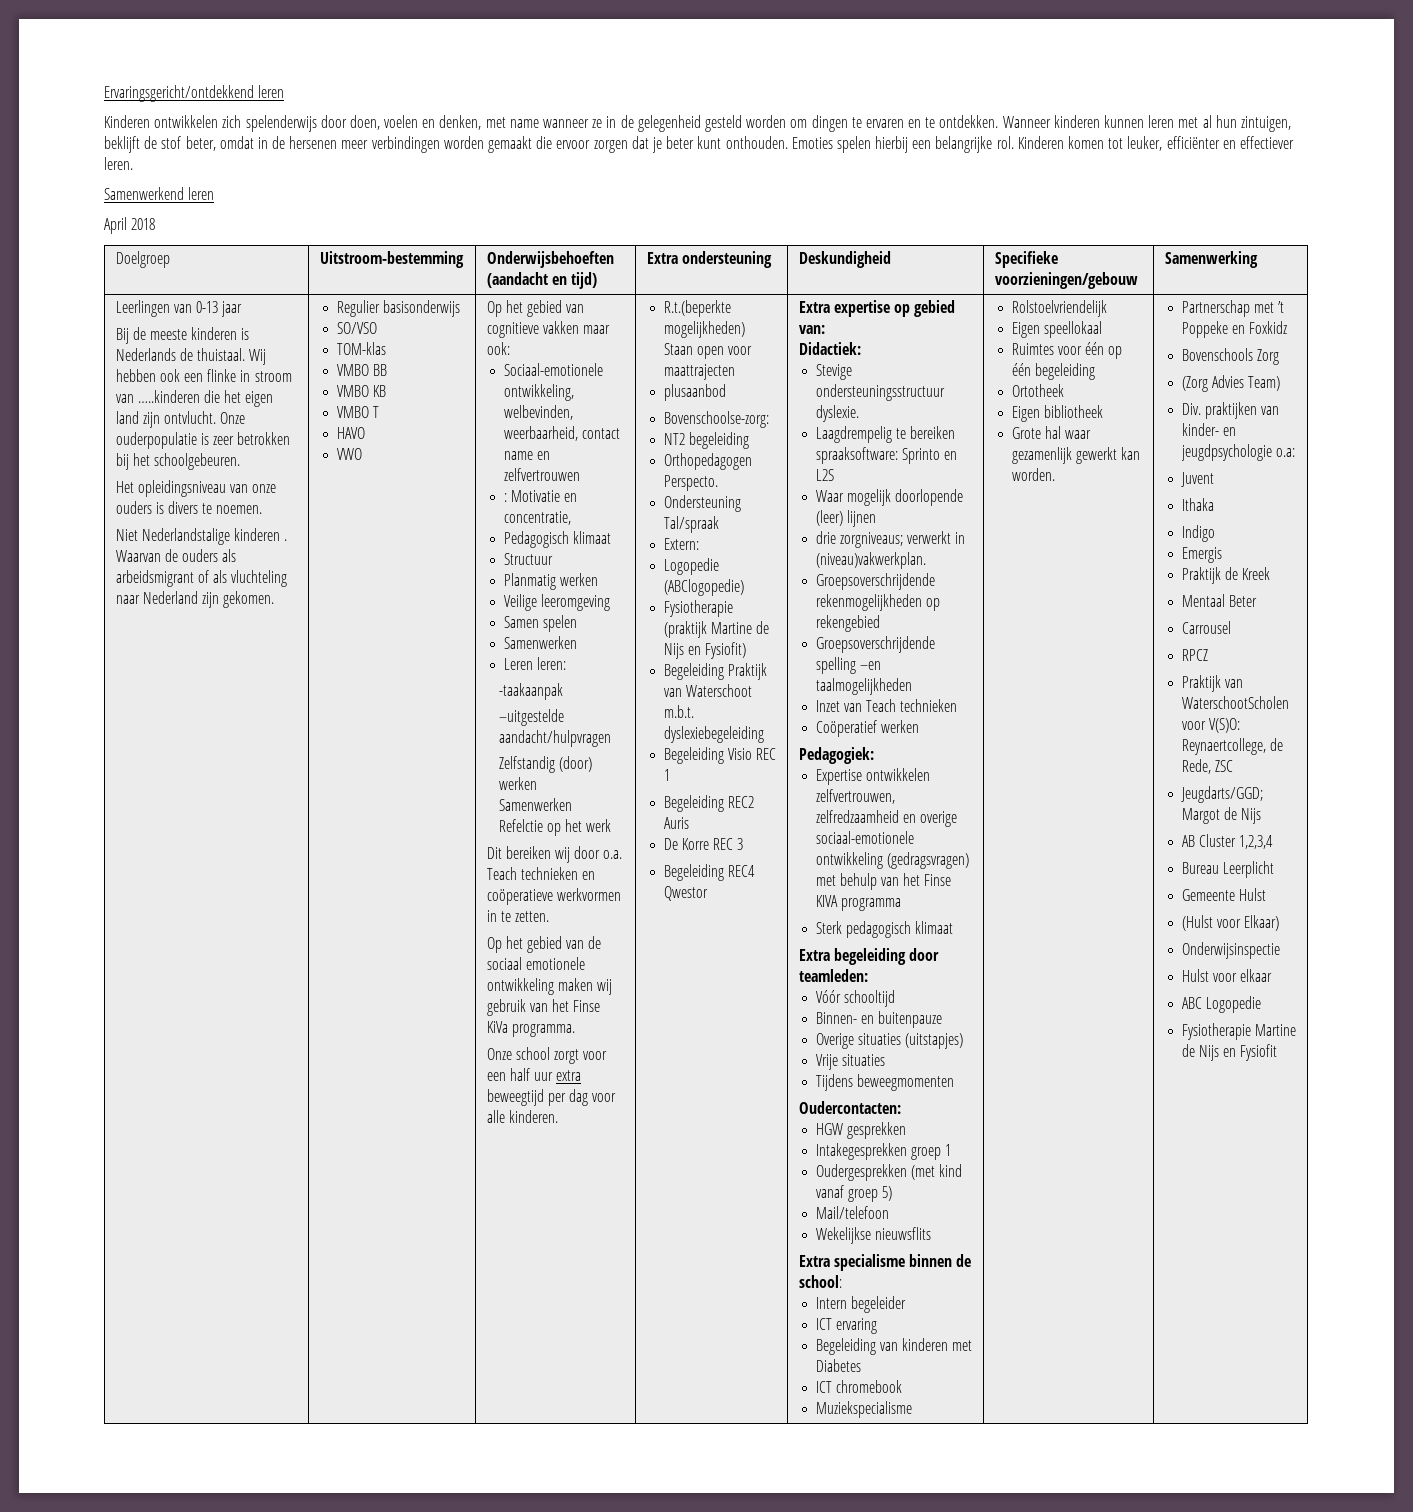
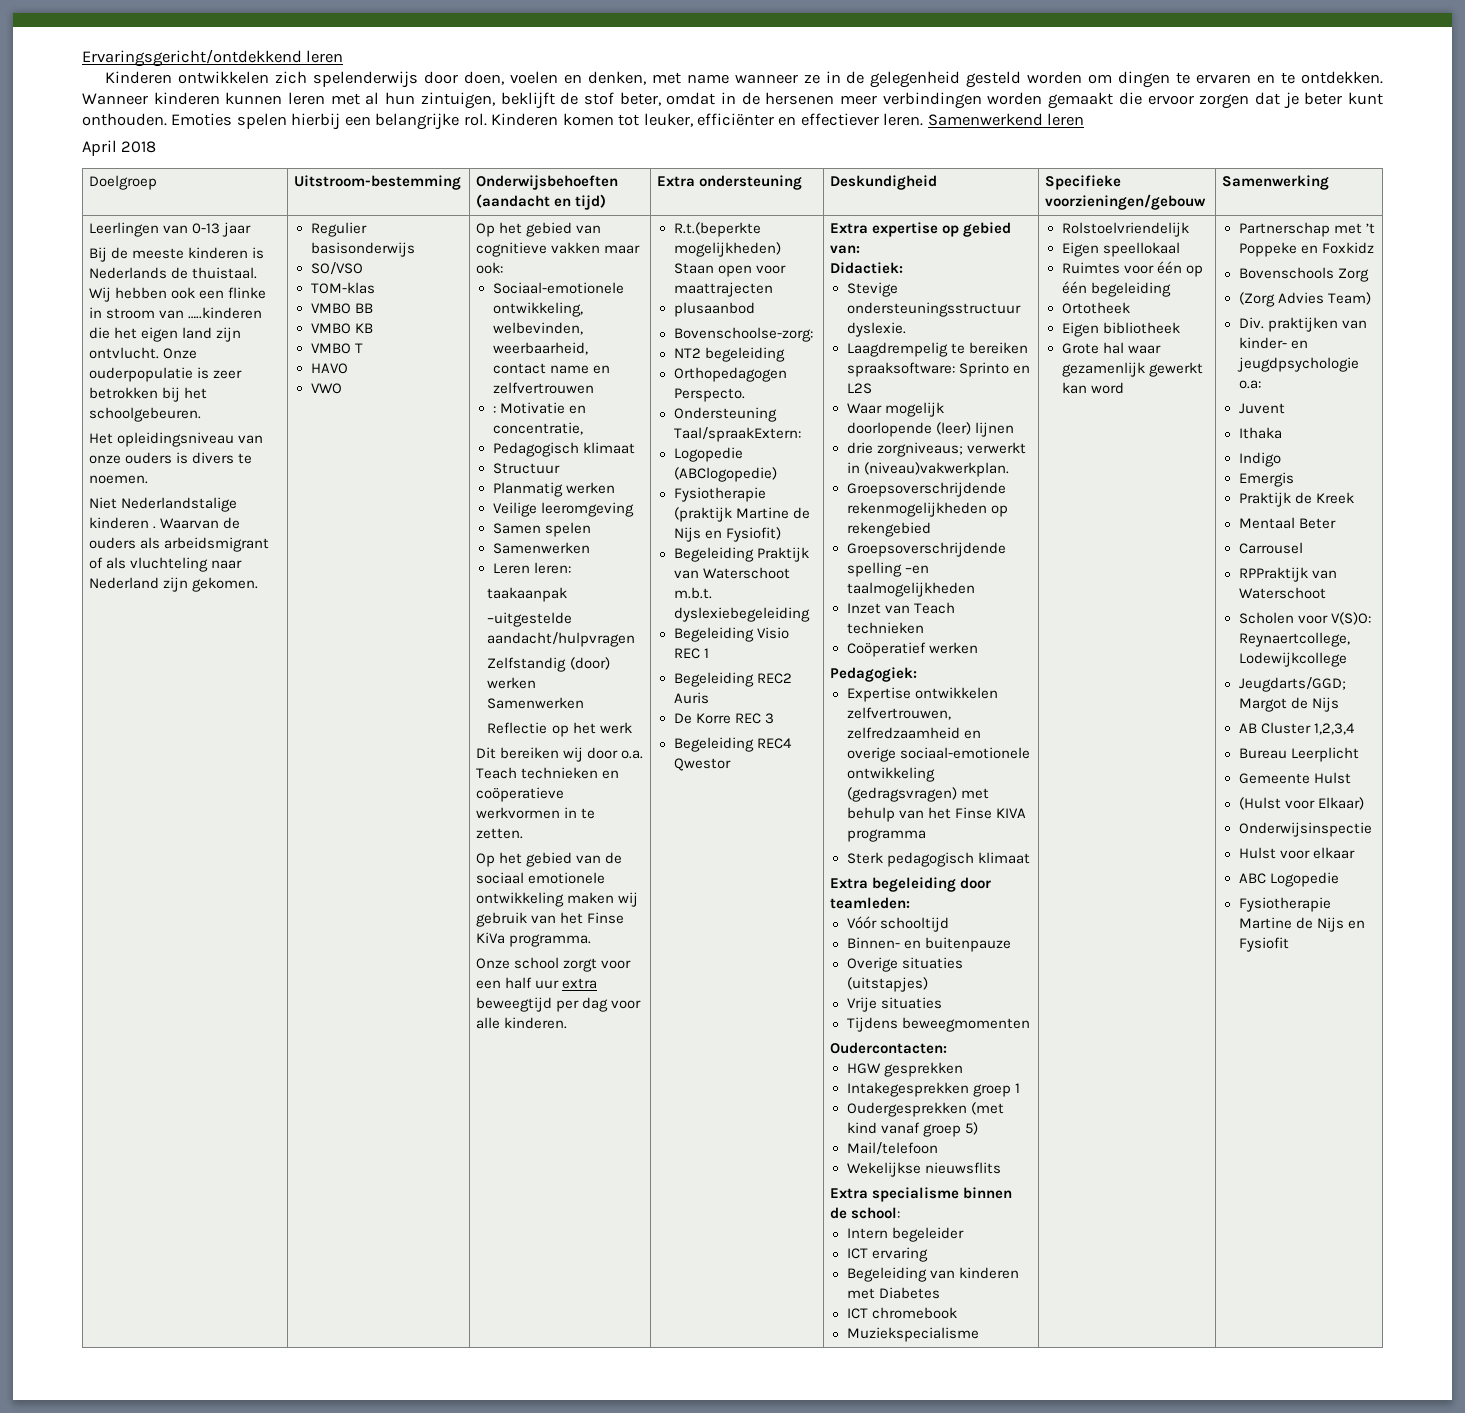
- Kinderen komen tot leuker, efficiënter en effectiever leren.
- Samenwerkend leren
+ Kinderen komen tot leuker, efficiënter en effectiever leren. Samenwerkend leren
- -taakaanpak
+ taakaanpak
- Refelctie op het werk
+ Reflectie op het werk
- Ondersteuning Tal/spraak
- Extern:
+ Ondersteuning Taal/spraakExtern:
- Grote hal waar gezamenlijk gewerkt kan worden.
+ Grote hal waar gezamenlijk gewerkt kan word
- RPCZ
- Praktijk van WaterschootScholen voor V(S)O: Reynaertcollege, de Rede, ZSC
+ RPPraktijk van Waterschoot
+ Scholen voor V(S)O: Reynaertcollege, Lodewijkcollege

